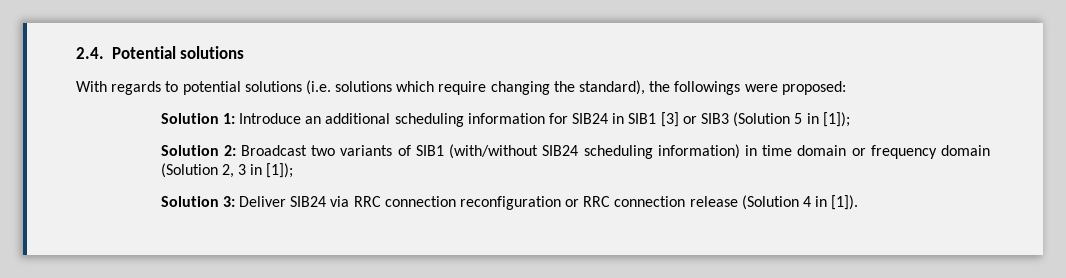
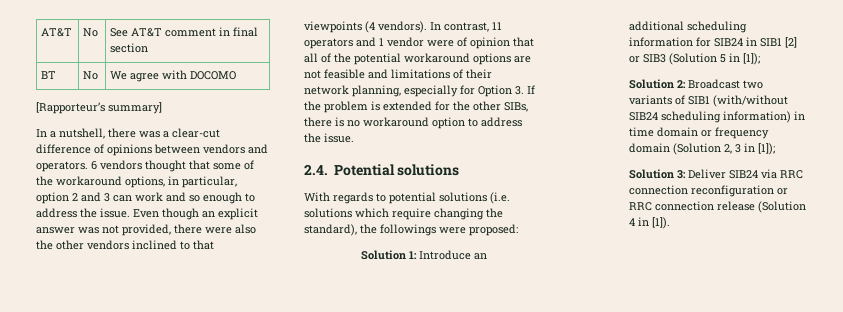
+ AT&T | No | See AT&T comment in final section
+ BT | No | We agree with DOCOMO
+ [Rapporteur’s summary]
+ In a nutshell, there was a clear-cut difference of opinions between vendors and operators. 6 vendors thought that some of the workaround options, in particular, option 2 and 3 can work and so enough to address the issue. Even though an explicit answer was not provided, there were also the other vendors inclined to that viewpoints (4 vendors). In contrast, 11 operators and 1 vendor were of opinion that all of the potential workaround options are not feasible and limitations of their network planning, especially for Option 3. If the problem is extended for the other SIBs, there is no workaround option to address the issue.
- Solution 1: Introduce an additional scheduling information for SIB24 in SIB1 [3] or SIB3 (Solution 5 in [1]);
+ Solution 1: Introduce an additional scheduling information for SIB24 in SIB1 [2] or SIB3 (Solution 5 in [1]);

